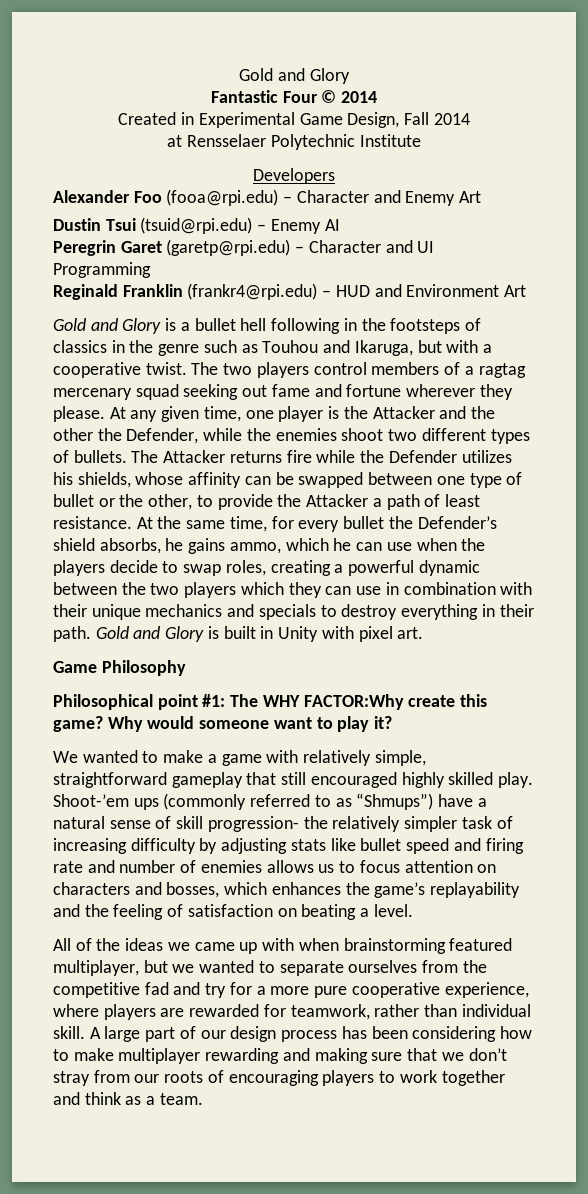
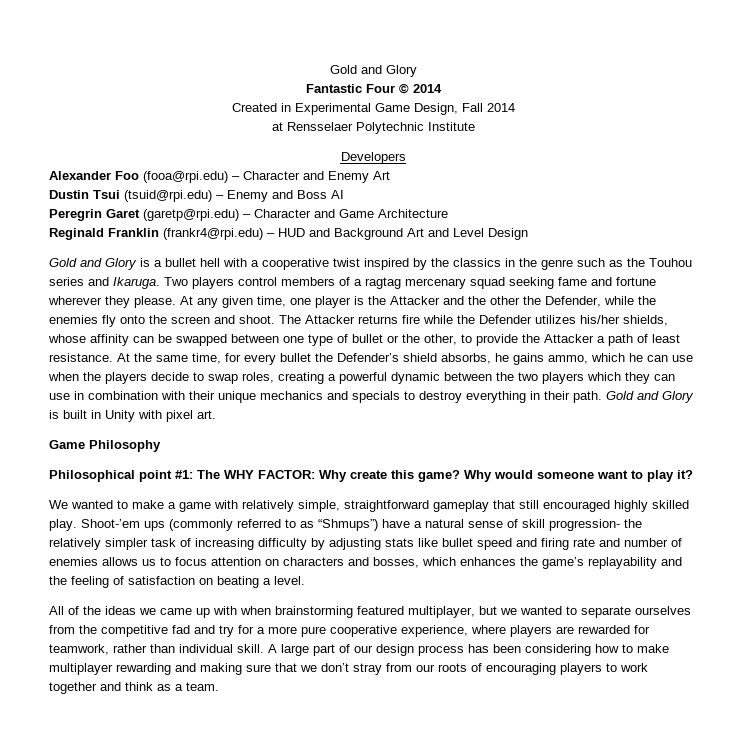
- Dustin Tsui (tsuid@rpi.edu) – Enemy AI
+ Dustin Tsui (tsuid@rpi.edu) – Enemy and Boss AI
- Peregrin Garet (garetp@rpi.edu) – Character and UI Programming
+ Peregrin Garet (garetp@rpi.edu) – Character and Game Architecture
- Reginald Franklin (frankr4@rpi.edu) – HUD and Environment Art
+ Reginald Franklin (frankr4@rpi.edu) – HUD and Background Art and Level Design
- Gold and Glory is a bullet hell following in the footsteps of classics in the genre such as Touhou and Ikaruga, but with a cooperative twist. The two players control members of a ragtag mercenary squad seeking out fame and fortune wherever they please.
+ Gold and Glory is a bullet hell with a cooperative twist inspired by the classics in the genre such as the Touhou series and Ikaruga. Two players control members of a ragtag mercenary squad seeking fame and fortune wherever they please.
- At any given time, one player is the Attacker and the other the Defender, while the enemies shoot two different types of bullets.
+ At any given time, one player is the Attacker and the other the Defender, while the enemies fly onto the screen and shoot.
- The Attacker returns fire while the Defender utilizes his shields, whose affinity can be swapped between one type of bullet or the other, to provide the Attacker a path of least resistance.
+ The Attacker returns fire while the Defender utilizes his/her shields, whose affinity can be swapped between one type of bullet or the other, to provide the Attacker a path of least resistance.
- Philosophical point #1: The WHY FACTOR:Why create this game?
+ Philosophical point #1: The WHY FACTOR: Why create this game?

